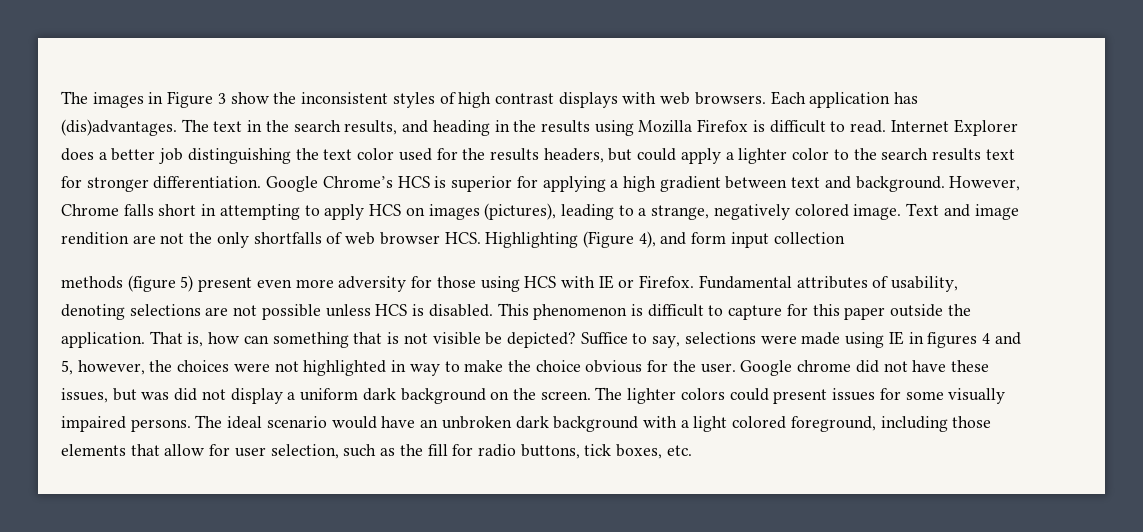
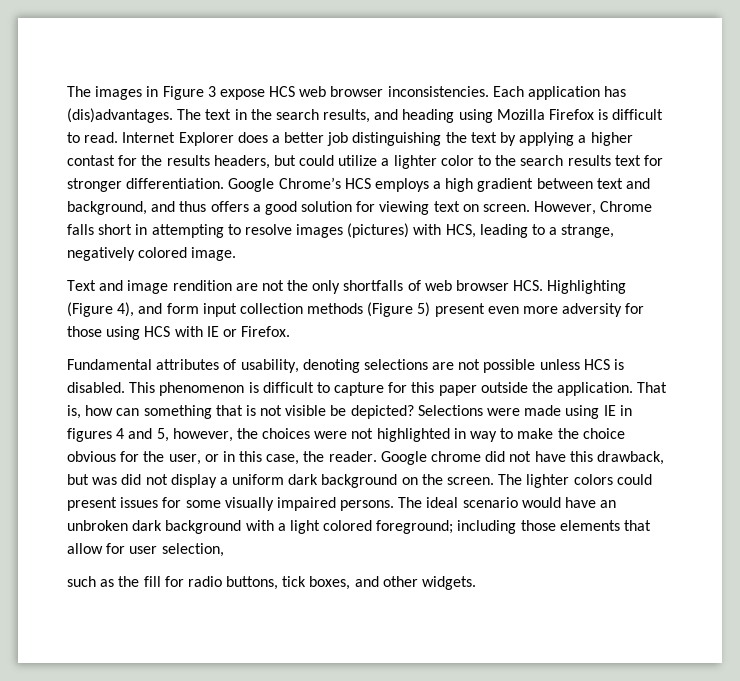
- The images in Figure 3 show the inconsistent styles of high contrast displays with web browsers.
+ The images in Figure 3 expose HCS web browser inconsistencies.
- The text in the search results, and heading in the results using Mozilla Firefox is difficult to read.
+ The text in the search results, and heading using Mozilla Firefox is difficult to read.
- Internet Explorer does a better job distinguishing the text color used for the results headers, but could apply a lighter color to the search results text for stronger differentiation.
+ Internet Explorer does a better job distinguishing the text by applying a higher contast for the results headers, but could utilize a lighter color to the search results text for stronger differentiation.
- Google Chrome’s HCS is superior for applying a high gradient between text and background.
+ Google Chrome’s HCS employs a high gradient between text and background, and thus offers a good solution for viewing text on screen.
- However, Chrome falls short in attempting to apply HCS on images (pictures), leading to a strange, negatively colored image. Text and image rendition are not the only shortfalls of web browser HCS. Highlighting (Figure 4), and form input collection
- methods (figure 5) present even more adversity for those using HCS with IE or Firefox. Fundamental attributes of usability, denoting selections are not possible unless HCS is disabled.
+ However, Chrome falls short in attempting to resolve images (pictures) with HCS, leading to a strange, negatively colored image.
+ Text and image rendition are not the only shortfalls of web browser HCS. Highlighting (Figure 4), and form input collection methods (Figure 5) present even more adversity for those using HCS with IE or Firefox.
+ Fundamental attributes of usability, denoting selections are not possible unless HCS is disabled.
- Suffice to say, selections were made using IE in figures 4 and 5, however, the choices were not highlighted in way to make the choice obvious for the user.
+ Selections were made using IE in figures 4 and 5, however, the choices were not highlighted in way to make the choice obvious for the user, or in this case, the reader.
- Google chrome did not have these issues, but was did not display a uniform dark background on the screen.
+ Google chrome did not have this drawback, but was did not display a uniform dark background on the screen.
- The ideal scenario would have an unbroken dark background with a light colored foreground, including those elements that allow for user selection, such as the fill for radio buttons, tick boxes, etc.
+ The ideal scenario would have an unbroken dark background with a light colored foreground; including those elements that allow for user selection,
+ such as the fill for radio buttons, tick boxes, and other widgets.

